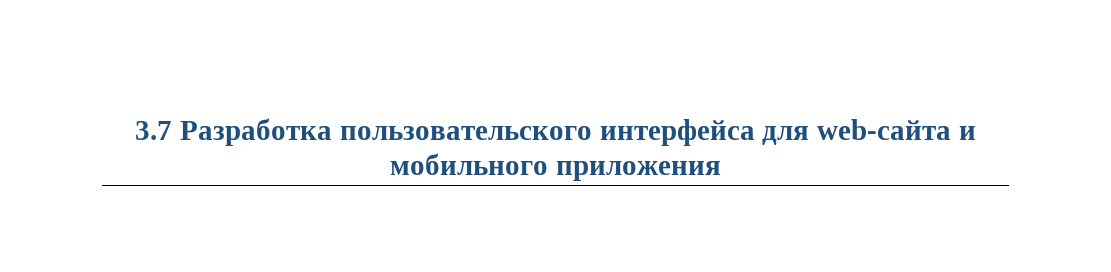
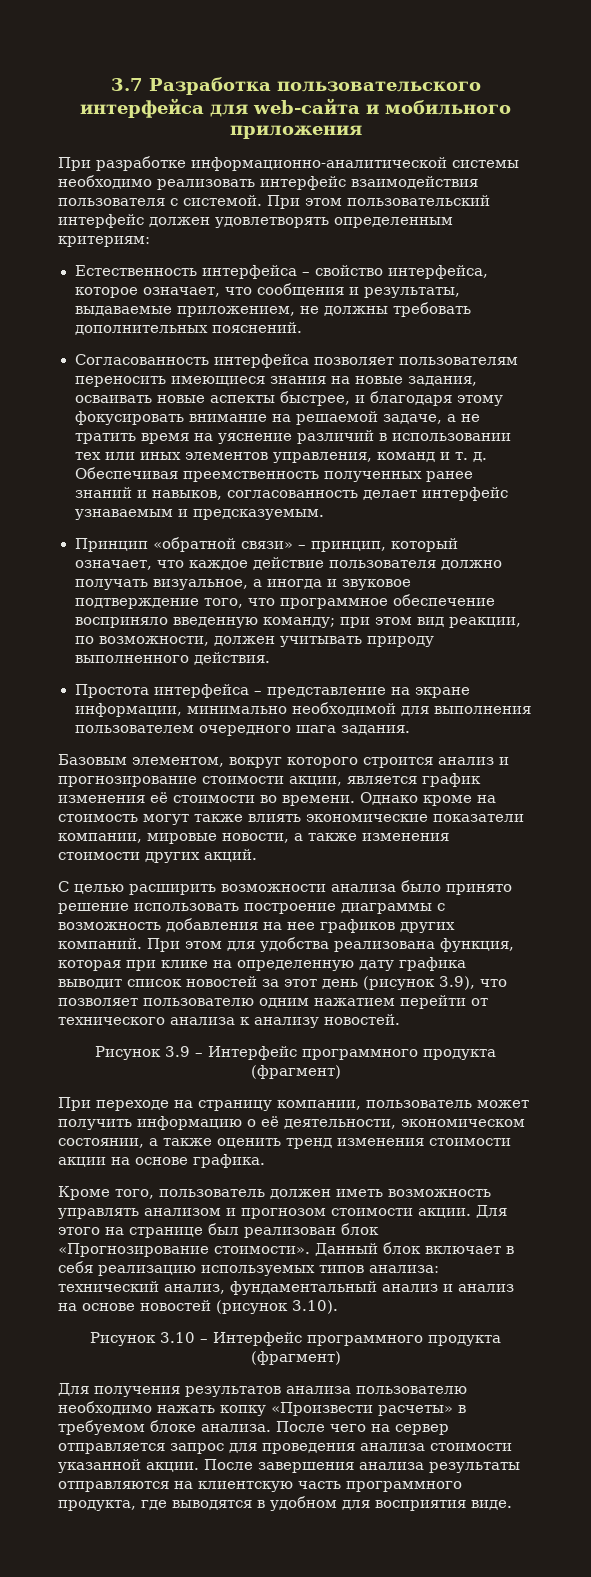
+ При разработке информационно-аналитической системы необходимо реализовать интерфейс взаимодействия пользователя с системой. При этом пользовательский интерфейс должен удовлетворять определенным критериям:
+ Естественность интерфейса – свойство интерфейса, которое означает, что сообщения и результаты, выдаваемые приложением, не должны требовать дополнительных пояснений.
+ Согласованность интерфейса позволяет пользователям переносить имеющиеся знания на новые задания, осваивать новые аспекты быстрее, и благодаря этому фокусировать внимание на решаемой задаче, а не тратить время на уяснение различий в использовании тех или иных элементов управления, команд и т. д. Обеспечивая преемственность полученных ранее знаний и навыков, согласованность делает интерфейс узнаваемым и предсказуемым.
+ Принцип «обратной связи» – принцип, который означает, что каждое действие пользователя должно получать визуальное, а иногда и звуковое подтверждение того, что программное обеспечение восприняло введенную команду; при этом вид реакции, по возможности, должен учитывать природу выполненного действия.
+ Простота интерфейса – представление на экране информации, минимально необходимой для выполнения пользователем очередного шага задания.
+ Базовым элементом, вокруг которого строится анализ и прогнозирование стоимости акции, является график изменения её стоимости во времени. Однако кроме на стоимость могут также влиять экономические показатели компании, мировые новости, а также изменения стоимости других акций.
+ С целью расширить возможности анализа было принято решение использовать построение диаграммы с возможность добавления на нее графиков других компаний. При этом для удобства реализована функция, которая при клике на определенную дату графика выводит список новостей за этот день (рисунок 3.9), что позволяет пользователю одним нажатием перейти от технического анализа к анализу новостей.
+ Рисунок 3.9 – Интерфейс программного продукта (фрагмент)
+ При переходе на страницу компании, пользователь может получить информацию о её деятельности, экономическом состоянии, а также оценить тренд изменения стоимости акции на основе графика.
+ Кроме того, пользователь должен иметь возможность управлять анализом и прогнозом стоимости акции. Для этого на странице был реализован блок «Прогнозирование стоимости». Данный блок включает в себя реализацию используемых типов анализа: технический анализ, фундаментальный анализ и анализ на основе новостей (рисунок 3.10).
+ Рисунок 3.10 – Интерфейс программного продукта (фрагмент)
+ Для получения результатов анализа пользователю необходимо нажать копку «Произвести расчеты» в требуемом блоке анализа. После чего на сервер отправляется запрос для проведения анализа стоимости указанной акции. После завершения анализа результаты отправляются на клиентскую часть программного продукта, где выводятся в удобном для восприятия виде.

